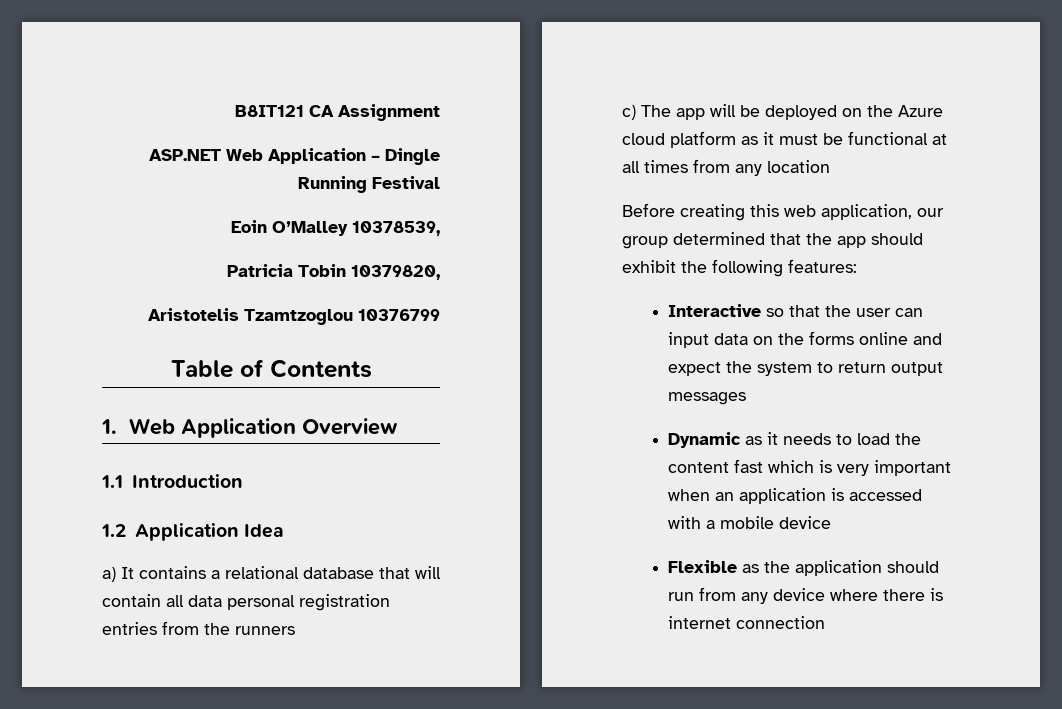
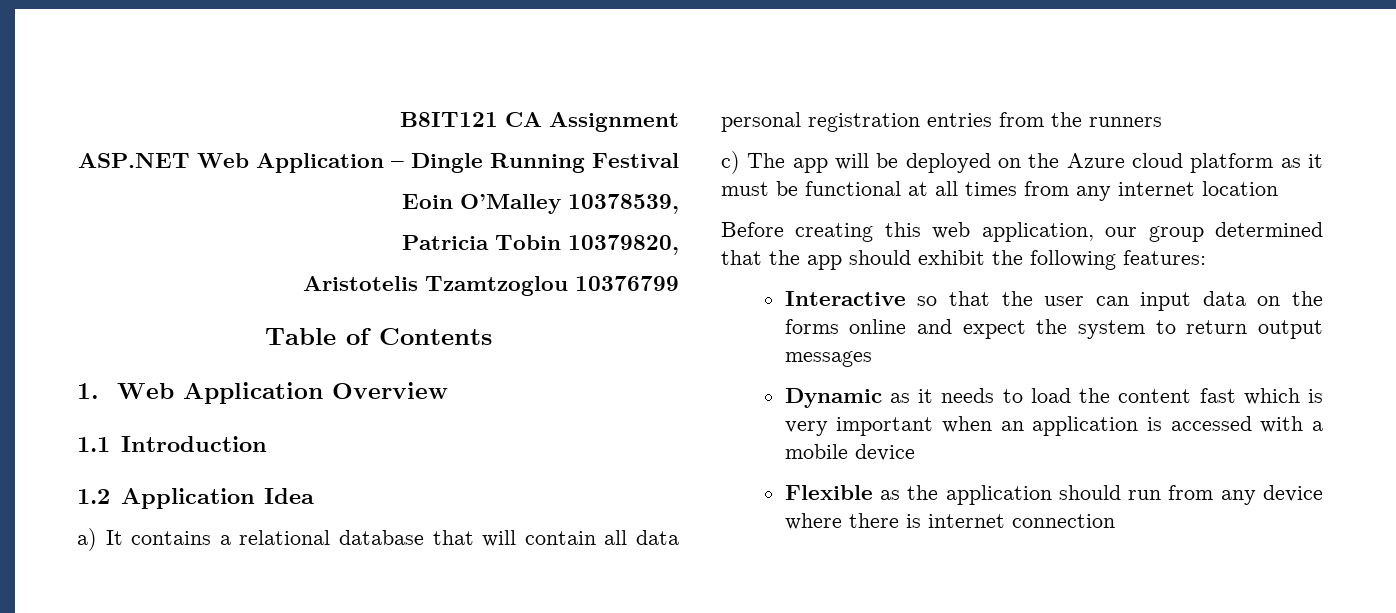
- c) The app will be deployed on the Azure cloud platform as it must be functional at all times from any location
+ c) The app will be deployed on the Azure cloud platform as it must be functional at all times from any internet location

